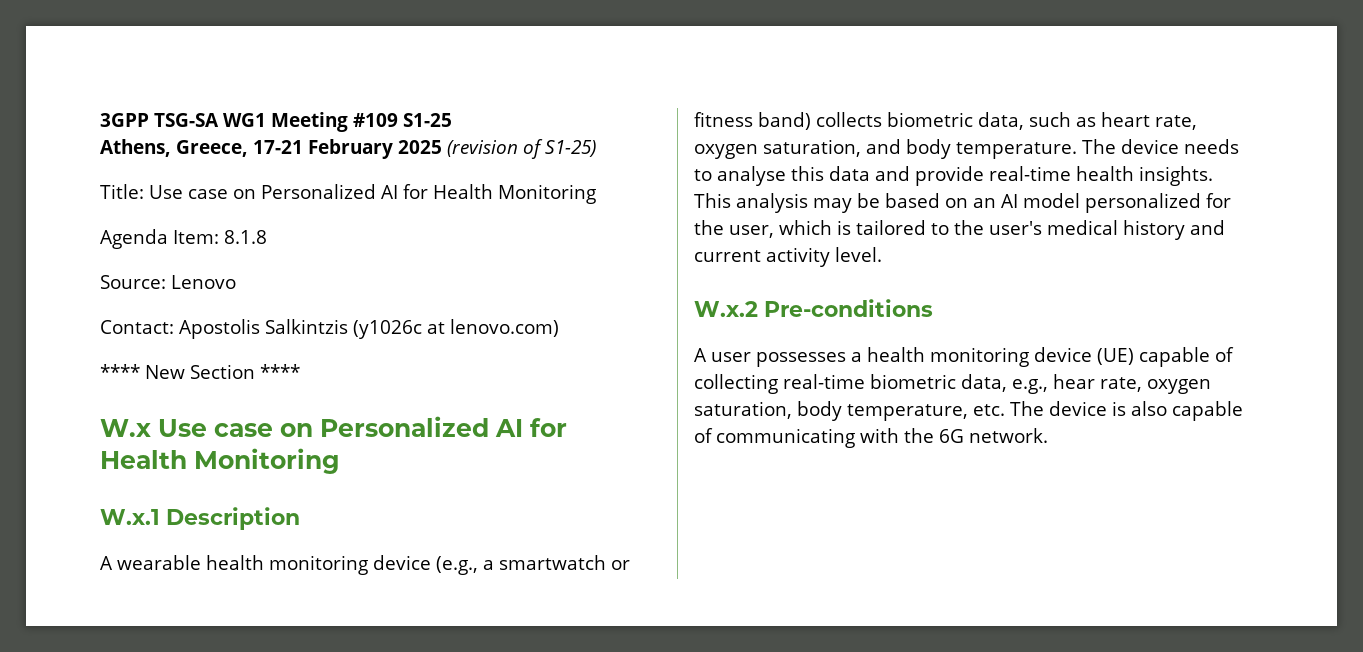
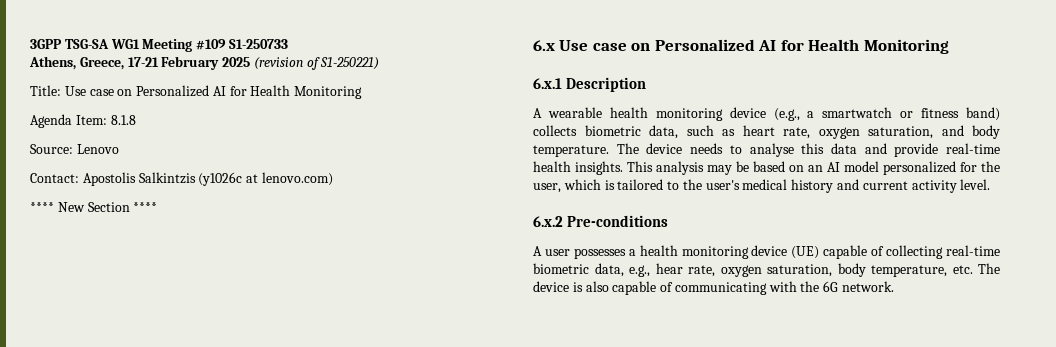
- 3GPP TSG-SA WG1 Meeting #109 S1-25
+ 3GPP TSG-SA WG1 Meeting #109 S1-250733
- Athens, Greece, 17-21 February 2025 (revision of S1-25)
+ Athens, Greece, 17-21 February 2025 (revision of S1-250221)
- W.x Use case on Personalized AI for Health Monitoring
- W.x.1 Description
+ 6.x Use case on Personalized AI for Health Monitoring
+ 6.x.1 Description
- W.x.2 Pre-conditions
+ 6.x.2 Pre-conditions

